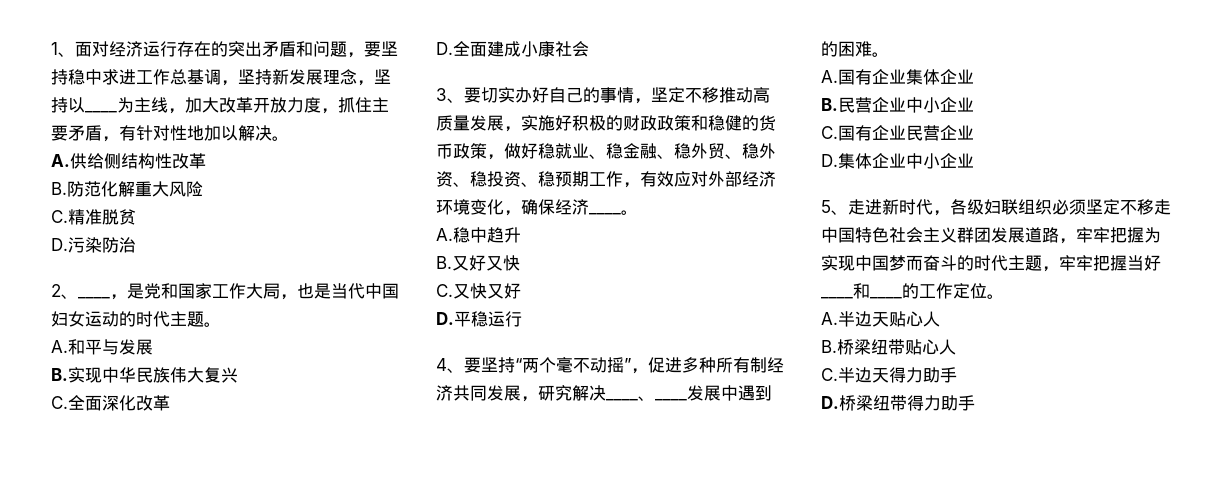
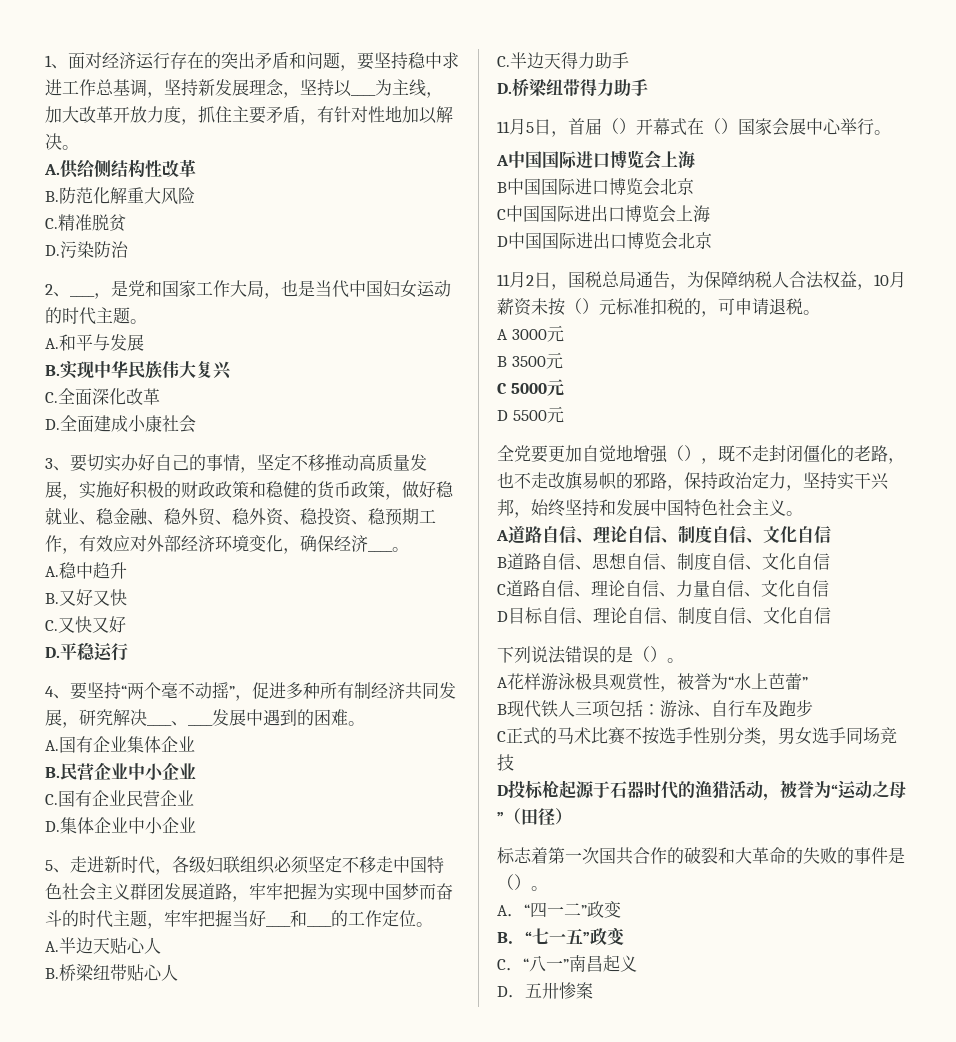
+ 11月5日，首届（）开幕式在（）国家会展中心举行。
+ A中国国际进口博览会上海
+ B中国国际进口博览会北京
+ C中国国际进出口博览会上海
+ D中国国际进出口博览会北京
+ 11月2日，国税总局通告，为保障纳税人合法权益，10月薪资未按（）元标准扣税的，可申请退税。
+ A 3000元
+ B 3500元
+ C 5000元
+ D 5500元
+ 全党要更加自觉地增强（），既不走封闭僵化的老路，也不走改旗易帜的邪路，保持政治定力，坚持实干兴邦，始终坚持和发展中国特色社会主义。
+ A道路自信、理论自信、制度自信、文化自信
+ B道路自信、思想自信、制度自信、文化自信
+ C道路自信、理论自信、力量自信、文化自信
+ D目标自信、理论自信、制度自信、文化自信
+ 下列说法错误的是（）。
+ A花样游泳极具观赏性，被誉为“水上芭蕾”
+ B现代铁人三项包括：游泳、自行车及跑步
+ C正式的马术比赛不按选手性别分类，男女选手同场竞技
+ D投标枪起源于石器时代的渔猎活动，被誉为“运动之母”（田径）
+ 标志着第一次国共合作的破裂和大革命的失败的事件是（）。
+ A．“四一二”政变
+ B．“七一五”政变
+ C．“八一”南昌起义
+ D．五卅惨案

